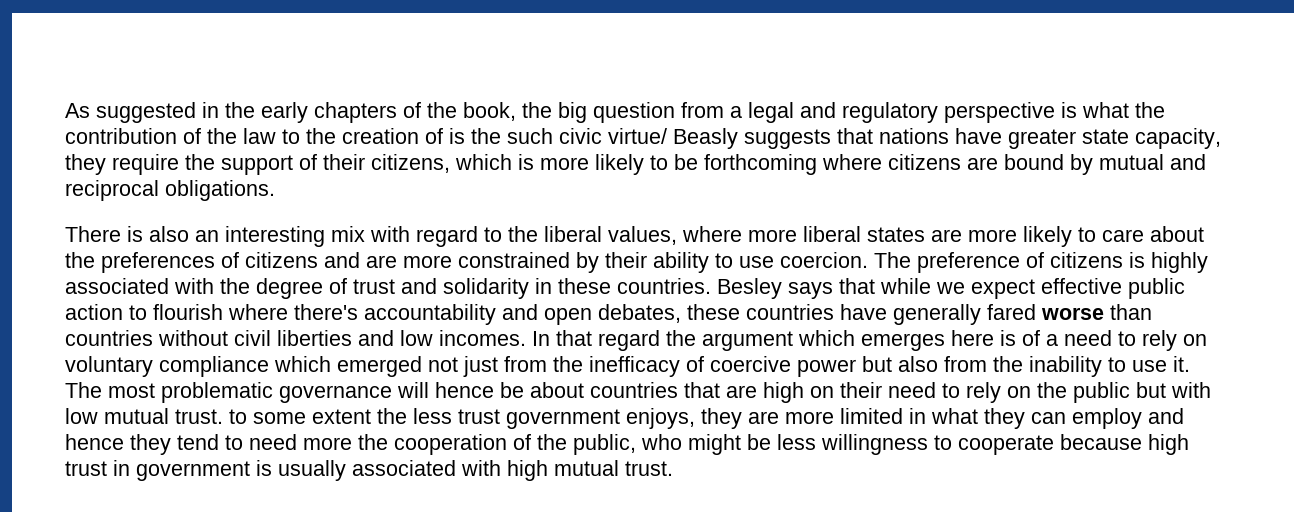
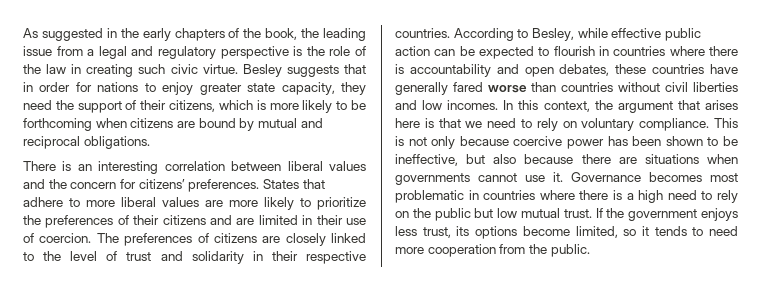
- As suggested in the early chapters of the book, the big question from a legal and regulatory perspective is what the contribution of the law to the creation of is the such civic virtue/ Beasly suggests that nations have greater state capacity, they require the support of their citizens, which is more likely to be forthcoming where citizens are bound by mutual and reciprocal obligations.
+ As suggested in the early chapters of the book, the leading issue from a legal and regulatory perspective is the role of the law in creating such civic virtue. Besley suggests that in order for nations to enjoy greater state capacity, they need the support of their citizens, which is more likely to be forthcoming when citizens are bound by mutual and reciprocal obligations.
- There is also an interesting mix with regard to the liberal values, where more liberal states are more likely to care about the preferences of citizens and are more constrained by their ability to use coercion.
+ There is an interesting correlation between liberal values and the concern for citizens’ preferences. States that adhere to more liberal values are more likely to prioritize the preferences of their citizens and are limited in their use of coercion.
- The preference of citizens is highly associated with the degree of trust and solidarity in these countries. Besley says that while we expect effective public action to flourish where there's accountability and open debates, these countries have generally fared worse than countries without civil liberties and low incomes.
+ The preferences of citizens are closely linked to the level of trust and solidarity in their respective countries. According to Besley, while effective public action can be expected to flourish in countries where there is accountability and open debates, these countries have generally fared worse than countries without civil liberties and low incomes.
- In that regard the argument which emerges here is of a need to rely on voluntary compliance which emerged not just from the inefficacy of coercive power but also from the inability to use it. The most problematic governance will hence be about countries that are high on their need to rely on the public but with low mutual trust. to some extent the less trust government enjoys, they are more limited in what they can employ and hence they tend to need more the cooperation of the public, who might be less willingness to cooperate because high trust in government is usually associated with high mutual trust.
+ In this context, the argument that arises here is that we need to rely on voluntary compliance. This is not only because coercive power has been shown to be ineffective, but also because there are situations when governments cannot use it. Governance becomes most problematic in countries where there is a high need to rely on the public but low mutual trust. If the government enjoys less trust, its options become limited, so it tends to need more cooperation from the public.

